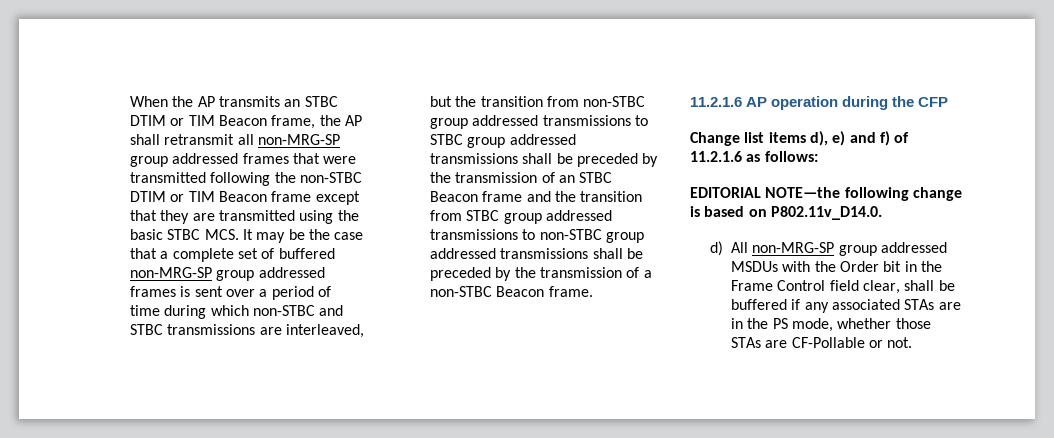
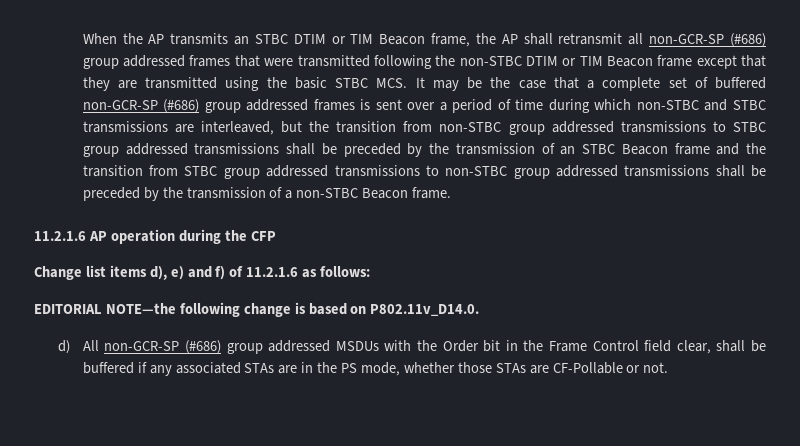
- When the AP transmits an STBC DTIM or TIM Beacon frame, the AP shall retransmit all non-MRG-SP group addressed frames that were transmitted following the non-STBC DTIM or TIM Beacon frame except that they are transmitted using the basic STBC MCS. It may be the case that a complete set of buffered non-MRG-SP group addressed frames is sent over a period of time during which non-STBC and STBC transmissions are interleaved, but the transition from non-STBC group addressed transmissions to STBC group addressed transmissions shall be preceded by the transmission of an STBC Beacon frame and the transition from STBC group addressed transmissions to non-STBC group addressed transmissions shall be preceded by the transmission of a non-STBC Beacon frame.
+ When the AP transmits an STBC DTIM or TIM Beacon frame, the AP shall retransmit all non-GCR-SP (#686) group addressed frames that were transmitted following the non-STBC DTIM or TIM Beacon frame except that they are transmitted using the basic STBC MCS. It may be the case that a complete set of buffered non-GCR-SP (#686) group addressed frames is sent over a period of time during which non-STBC and STBC transmissions are interleaved, but the transition from non-STBC group addressed transmissions to STBC group addressed transmissions shall be preceded by the transmission of an STBC Beacon frame and the transition from STBC group addressed transmissions to non-STBC group addressed transmissions shall be preceded by the transmission of a non-STBC Beacon frame.
- d) All non-MRG-SP group addressed MSDUs with the Order bit in the Frame Control field clear, shall be buffered if any associated STAs are in the PS mode, whether those STAs are CF-Pollable or not.
+ d) All non-GCR-SP (#686) group addressed MSDUs with the Order bit in the Frame Control field clear, shall be buffered if any associated STAs are in the PS mode, whether those STAs are CF-Pollable or not.

